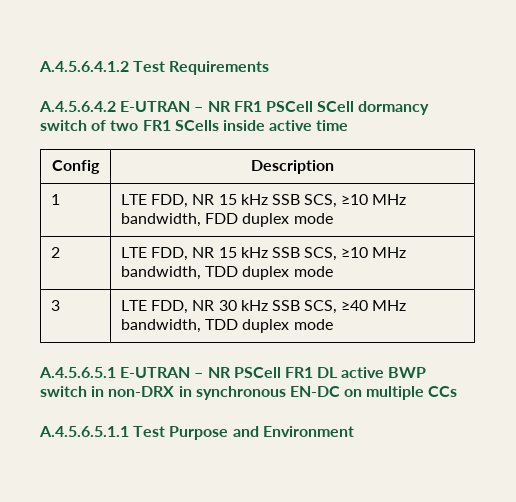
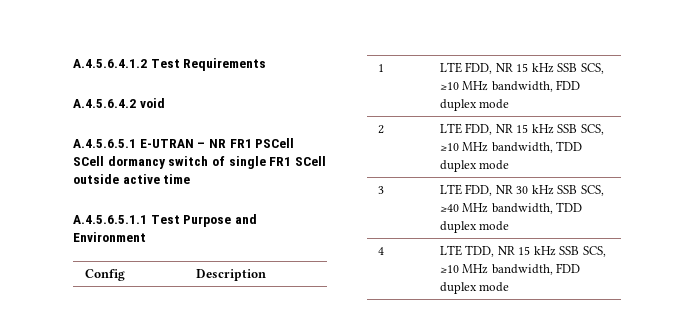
- A.4.5.6.4.2 E-UTRAN – NR FR1 PSCell SCell dormancy switch of two FR1 SCells inside active time
+ A.4.5.6.4.2 void
+ A.4.5.6.5.1 E-UTRAN – NR FR1 PSCell SCell dormancy switch of single FR1 SCell outside active time
+ A.4.5.6.5.1.1 Test Purpose and Environment
- A.4.5.6.5.1 E-UTRAN – NR PSCell FR1 DL active BWP switch in non-DRX in synchronous EN-DC on multiple CCs
- A.4.5.6.5.1.1 Test Purpose and Environment
+ 4 | LTE TDD, NR 15 kHz SSB SCS, ≥10 MHz bandwidth, FDD duplex mode

